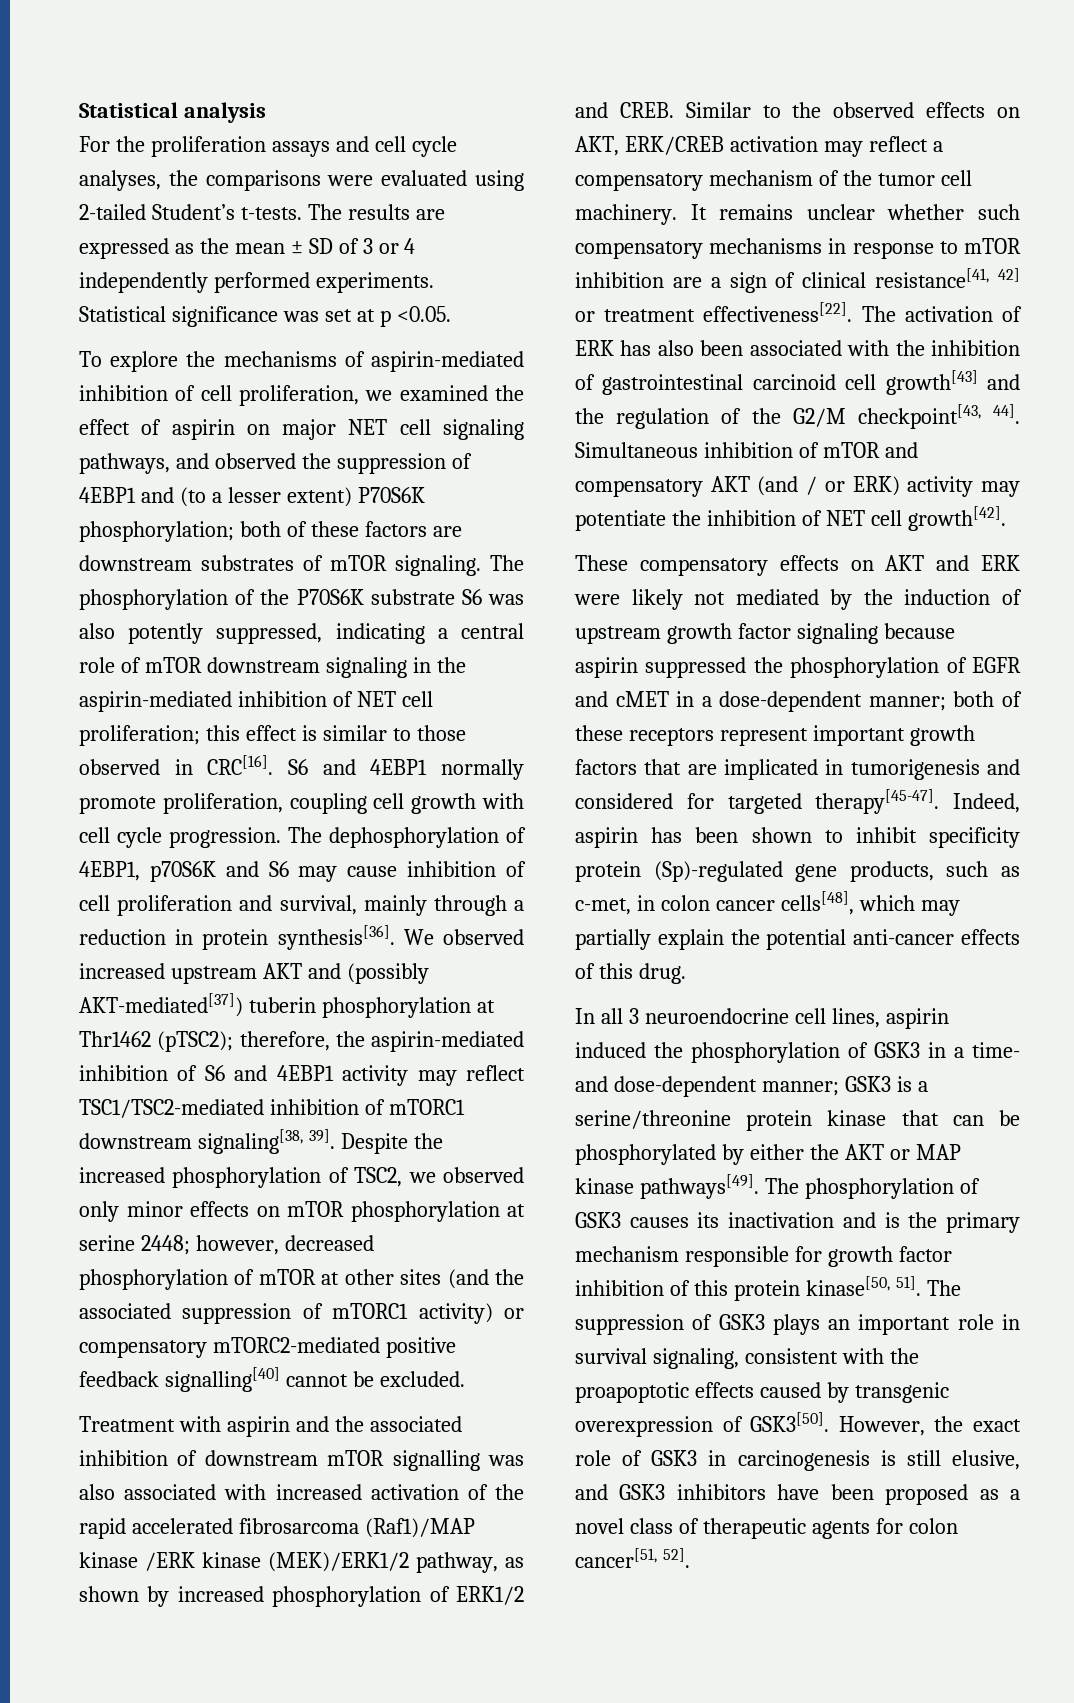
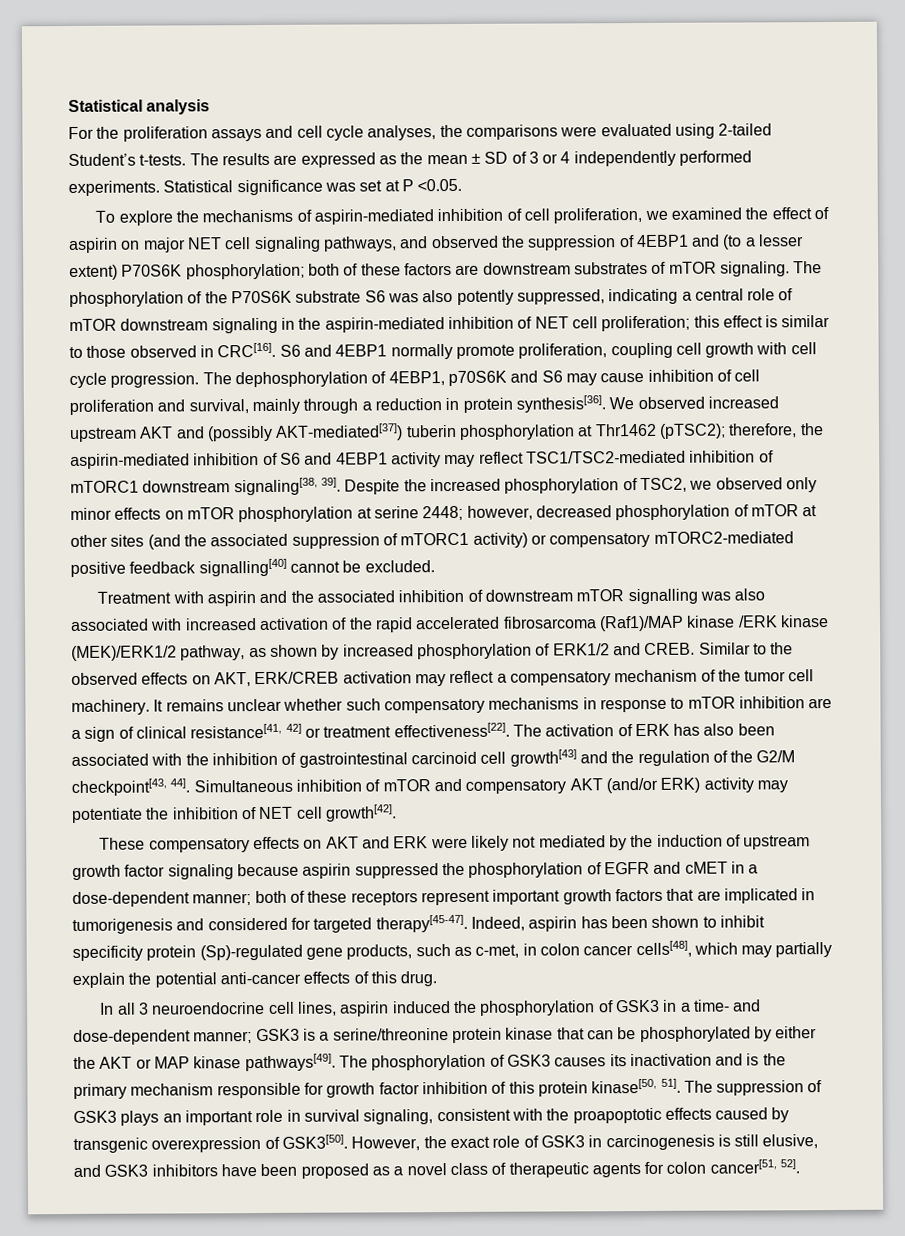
- Statistical significance was set at p <0.05.
+ Statistical significance was set at P <0.05.
- Simultaneous inhibition of mTOR and compensatory AKT (and / or ERK) activity may potentiate the inhibition of NET cell growth[42].
+ Simultaneous inhibition of mTOR and compensatory AKT (and/or ERK) activity may potentiate the inhibition of NET cell growth[42].

